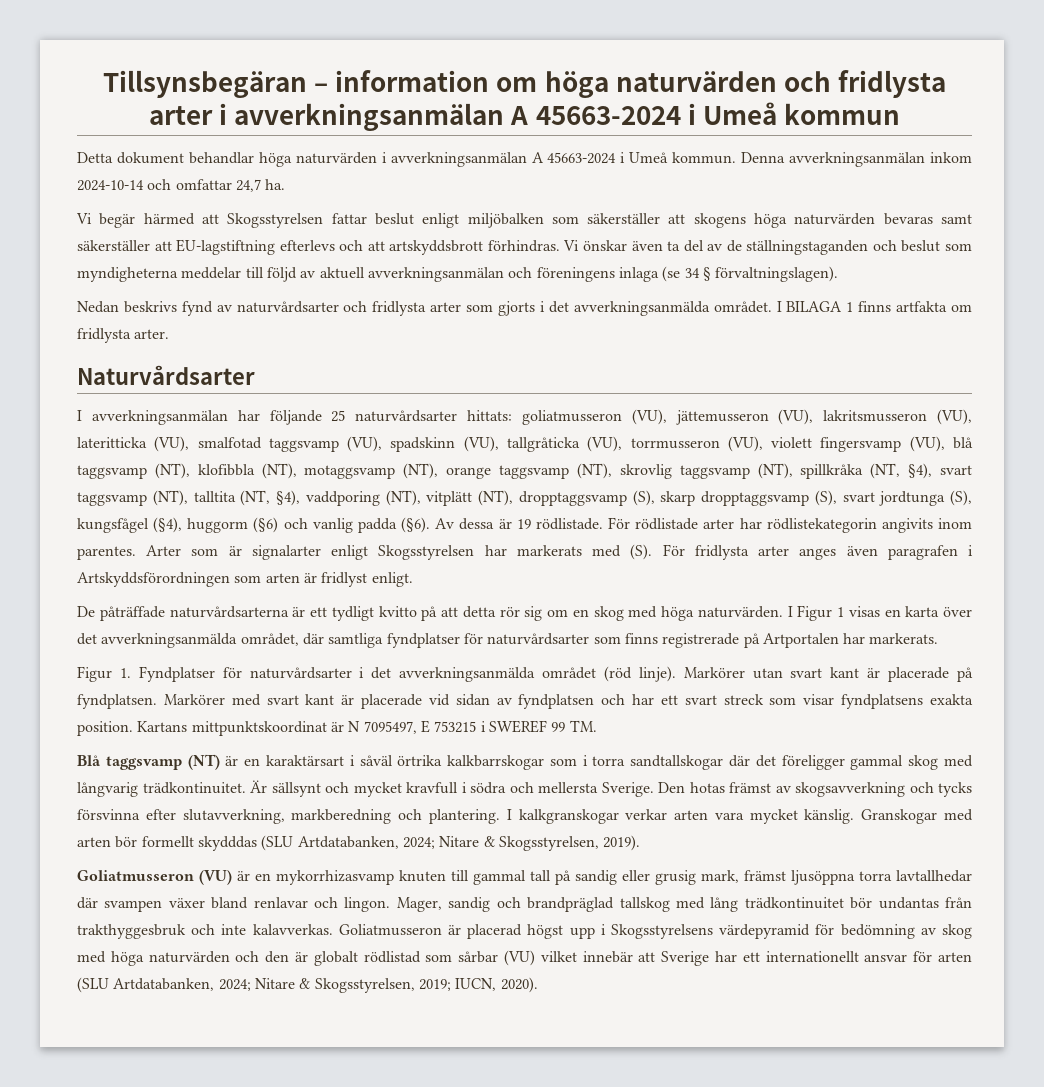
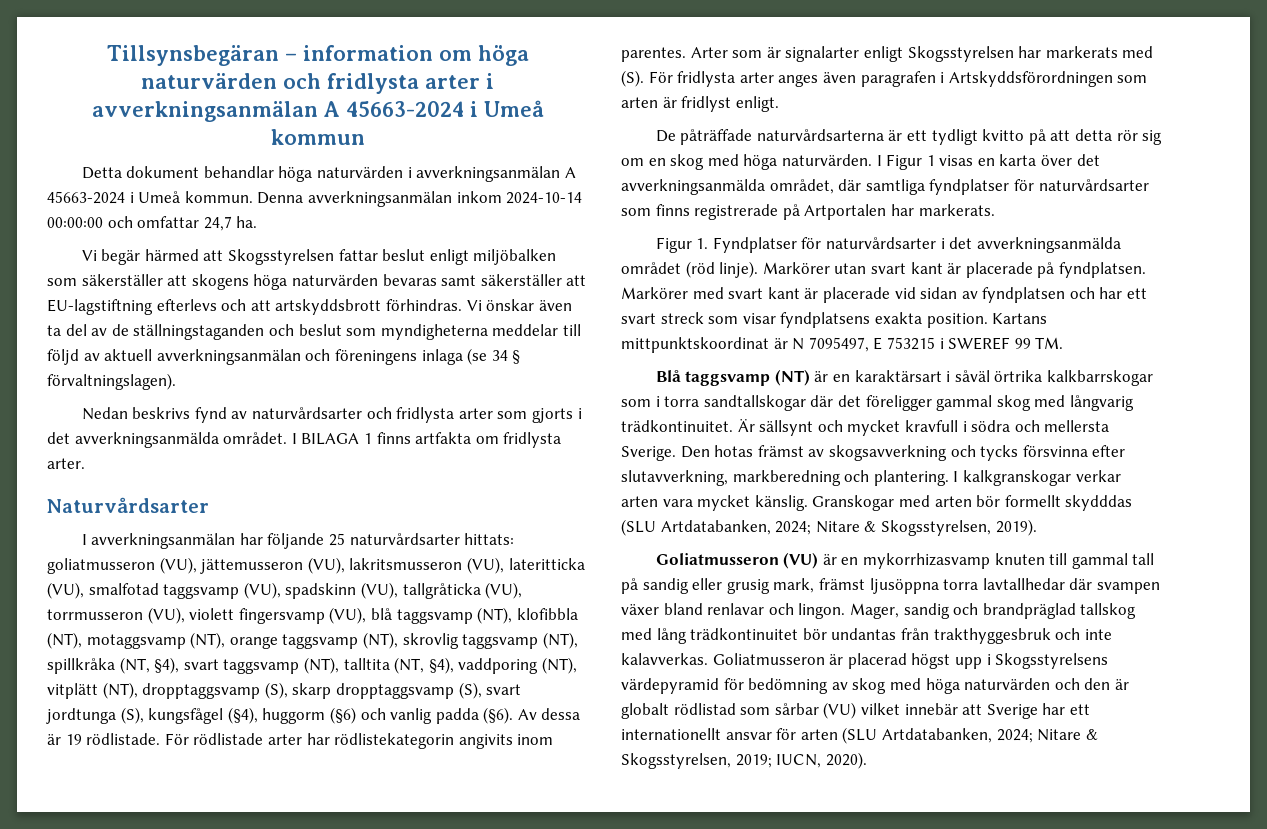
- Denna avverkningsanmälan inkom 2024-10-14 och omfattar 24,7 ha.
+ Denna avverkningsanmälan inkom 2024-10-14 00:00:00 och omfattar 24,7 ha.

